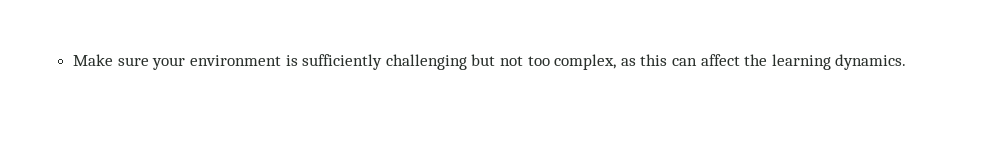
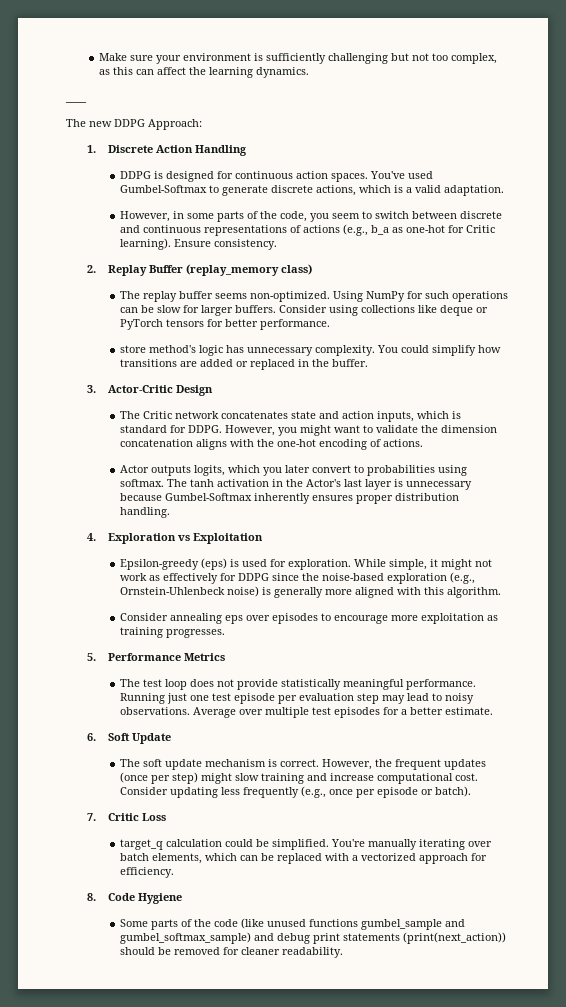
+ ____
+ The new DDPG Approach:
+ 1. Discrete Action Handling
+ DDPG is designed for continuous action spaces. You've used Gumbel-Softmax to generate discrete actions, which is a valid adaptation.
+ However, in some parts of the code, you seem to switch between discrete and continuous representations of actions (e.g., b_a as one-hot for Critic learning). Ensure consistency.
+ 2. Replay Buffer (replay_memory class)
+ The replay buffer seems non-optimized. Using NumPy for such operations can be slow for larger buffers. Consider using collections like deque or PyTorch tensors for better performance.
+ store method's logic has unnecessary complexity. You could simplify how transitions are added or replaced in the buffer.
+ 3. Actor-Critic Design
+ The Critic network concatenates state and action inputs, which is standard for DDPG. However, you might want to validate the dimension concatenation aligns with the one-hot encoding of actions.
+ Actor outputs logits, which you later convert to probabilities using softmax. The tanh activation in the Actor's last layer is unnecessary because Gumbel-Softmax inherently ensures proper distribution handling.
+ 4. Exploration vs Exploitation
+ Epsilon-greedy (eps) is used for exploration. While simple, it might not work as effectively for DDPG since the noise-based exploration (e.g., Ornstein-Uhlenbeck noise) is generally more aligned with this algorithm.
+ Consider annealing eps over episodes to encourage more exploitation as training progresses.
+ 5. Performance Metrics
+ The test loop does not provide statistically meaningful performance. Running just one test episode per evaluation step may lead to noisy observations. Average over multiple test episodes for a better estimate.
+ 6. Soft Update
+ The soft update mechanism is correct. However, the frequent updates (once per step) might slow training and increase computational cost. Consider updating less frequently (e.g., once per episode or batch).
+ 7. Critic Loss
+ target_q calculation could be simplified. You're manually iterating over batch elements, which can be replaced with a vectorized approach for efficiency.
+ 8. Code Hygiene
+ Some parts of the code (like unused functions gumbel_sample and gumbel_softmax_sample) and debug print statements (print(next_action)) should be removed for cleaner readability.

